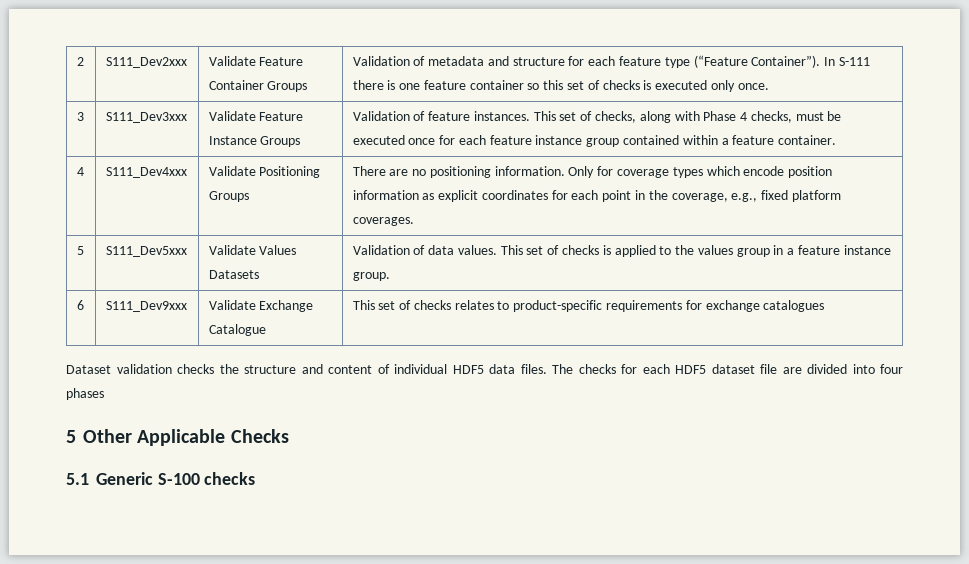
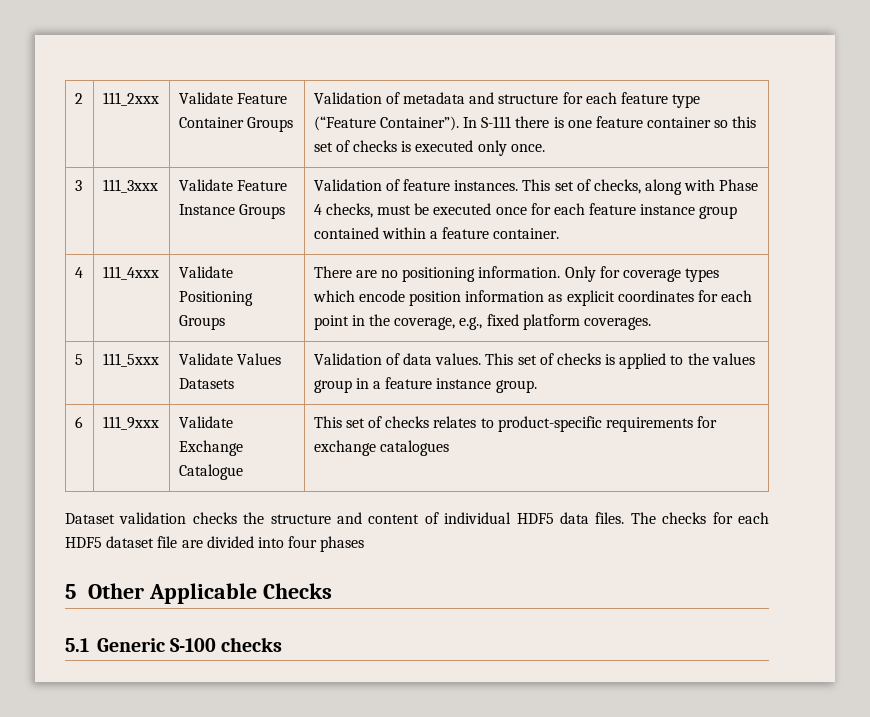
- 2 | S111_Dev2xxx | Validate Feature Container Groups | Validation of metadata and structure for each feature type (“Feature Container”). In S-111 there is one feature container so this set of checks is executed only once.
+ 2 | 111_2xxx | Validate Feature Container Groups | Validation of metadata and structure for each feature type (“Feature Container”). In S-111 there is one feature container so this set of checks is executed only once.
- 3 | S111_Dev3xxx | Validate Feature Instance Groups | Validation of feature instances. This set of checks, along with Phase 4 checks, must be executed once for each feature instance group contained within a feature container.
+ 3 | 111_3xxx | Validate Feature Instance Groups | Validation of feature instances. This set of checks, along with Phase 4 checks, must be executed once for each feature instance group contained within a feature container.
- 4 | S111_Dev4xxx | Validate Positioning Groups | There are no positioning information. Only for coverage types which encode position information as explicit coordinates for each point in the coverage, e.g., fixed platform coverages.
+ 4 | 111_4xxx | Validate Positioning Groups | There are no positioning information. Only for coverage types which encode position information as explicit coordinates for each point in the coverage, e.g., fixed platform coverages.
- 5 | S111_Dev5xxx | Validate Values Datasets | Validation of data values. This set of checks is applied to the values group in a feature instance group.
+ 5 | 111_5xxx | Validate Values Datasets | Validation of data values. This set of checks is applied to the values group in a feature instance group.
- 6 | S111_Dev9xxx | Validate Exchange Catalogue | This set of checks relates to product-specific requirements for exchange catalogues
+ 6 | 111_9xxx | Validate Exchange Catalogue | This set of checks relates to product-specific requirements for exchange catalogues

